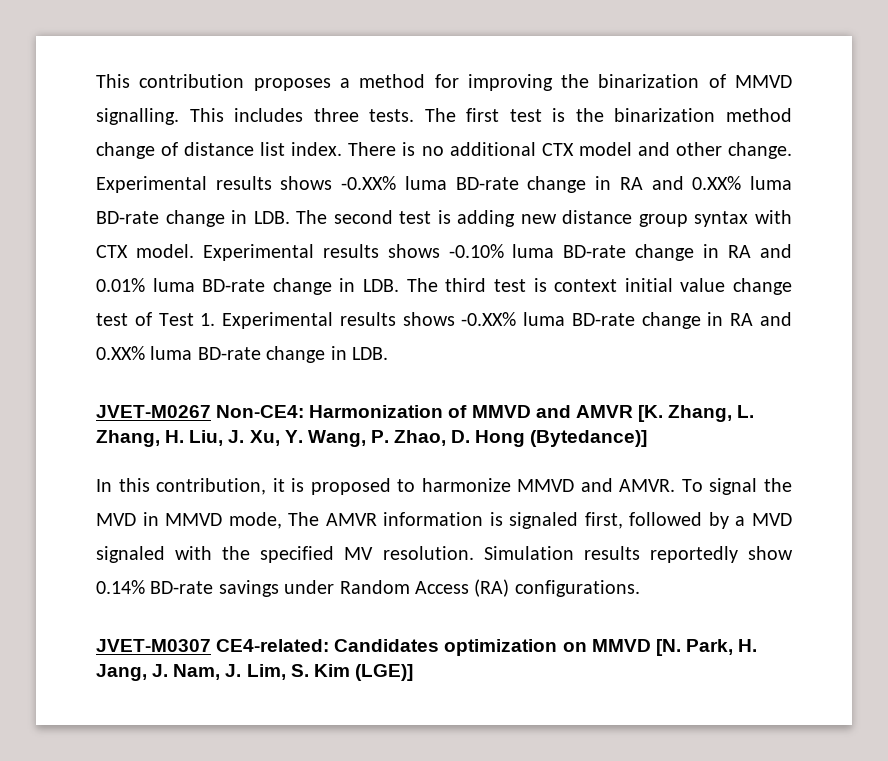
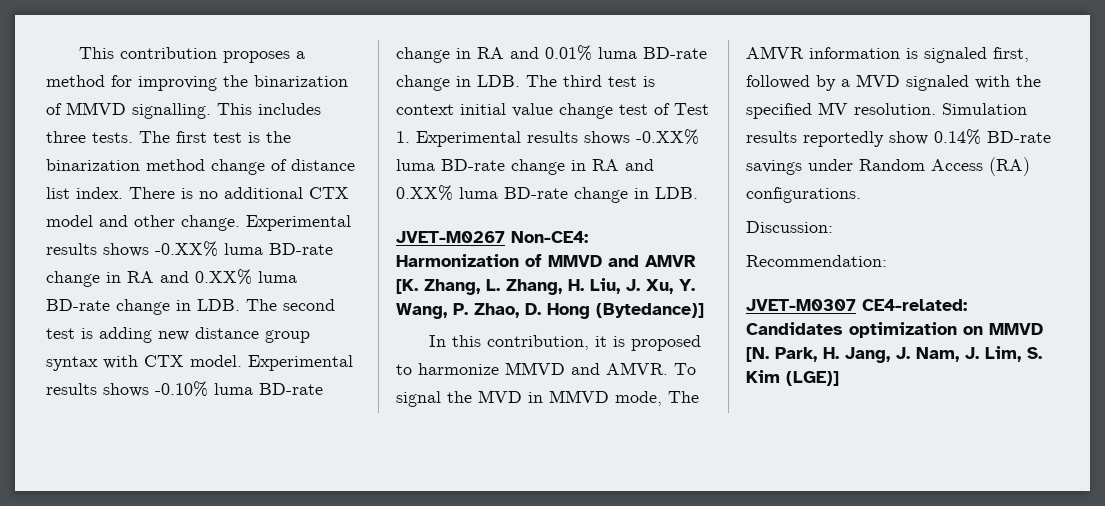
+ Discussion:
+ Recommendation:

